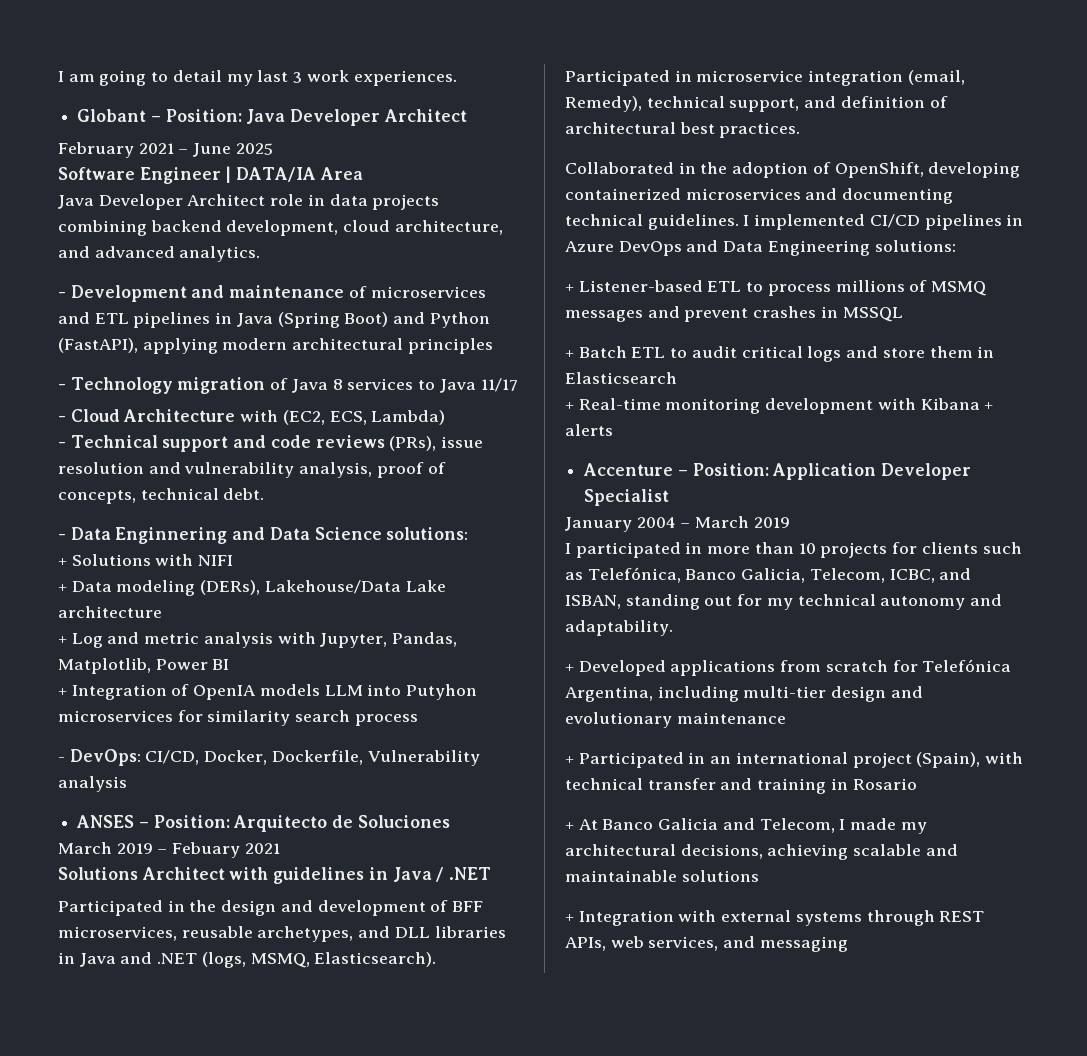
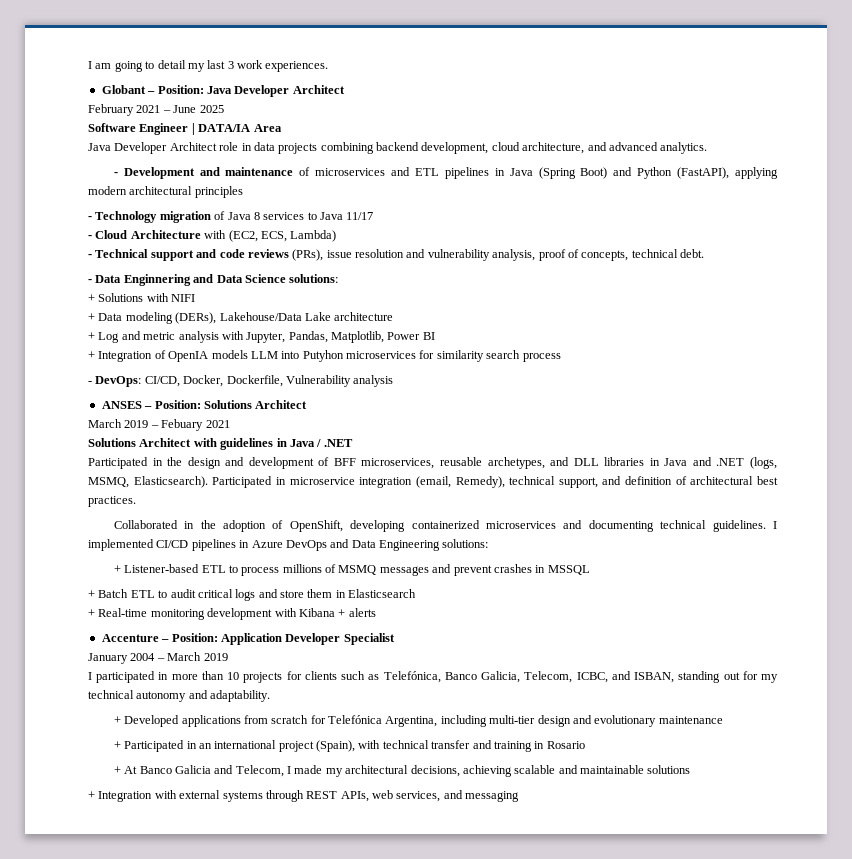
- ANSES – Position: Arquitecto de Soluciones
+ ANSES – Position: Solutions Architect

